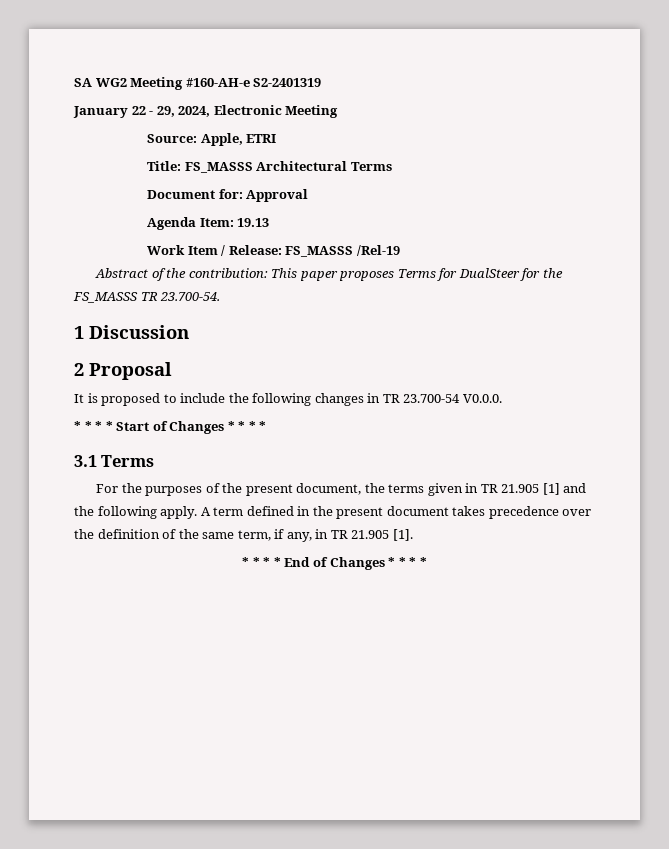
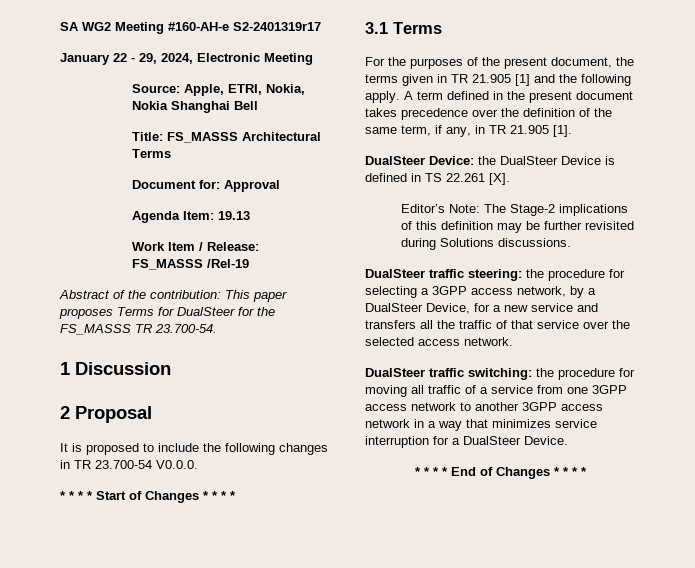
- SA WG2 Meeting #160-AH-e S2-2401319
+ SA WG2 Meeting #160-AH-e S2-2401319r17
- Source: Apple, ETRI
+ Source: Apple, ETRI, Nokia, Nokia Shanghai Bell
+ DualSteer Device: the DualSteer Device is defined in TS 22.261 [X].
+ Editor’s Note: The Stage-2 implications of this definition may be further revisited during Solutions discussions.
+ DualSteer traffic steering: the procedure for selecting a 3GPP access network, by a DualSteer Device, for a new service and transfers all the traffic of that service over the selected access network.
+ DualSteer traffic switching: the procedure for moving all traffic of a service from one 3GPP access network to another 3GPP access network in a way that minimizes service interruption for a DualSteer Device.

